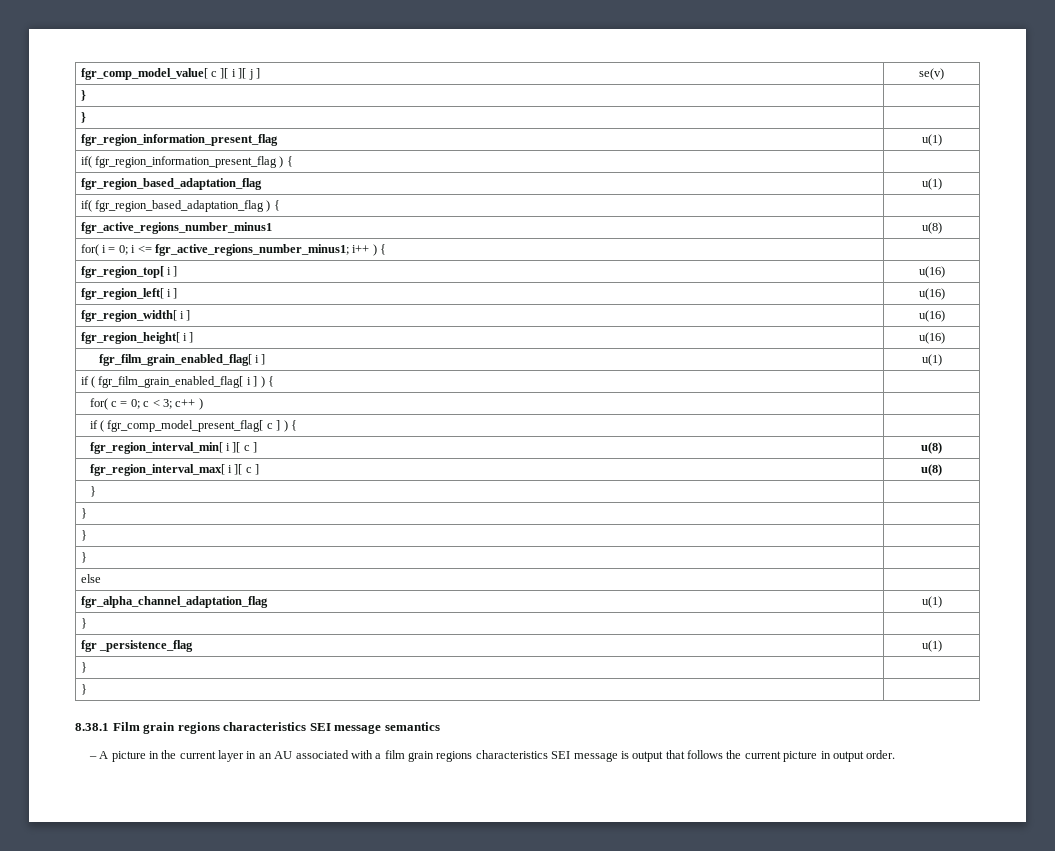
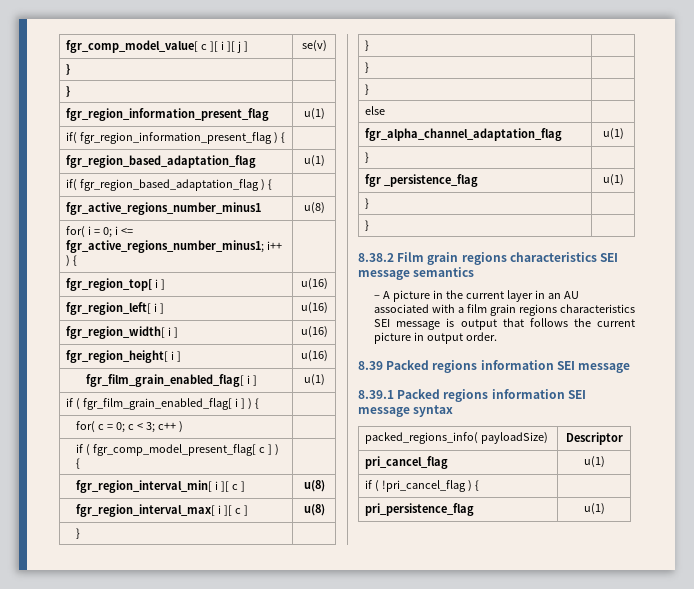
- 8.38.1 Film grain regions characteristics SEI message semantics
+ 8.38.2 Film grain regions characteristics SEI message semantics
+ 8.39 Packed regions information SEI message
+ 8.39.1 Packed regions information SEI message syntax
+ packed_regions_info( payloadSize) | Descriptor
+ pri_cancel_flag | u(1)
+ if ( !pri_cancel_flag ) { |
+ pri_persistence_flag | u(1)

